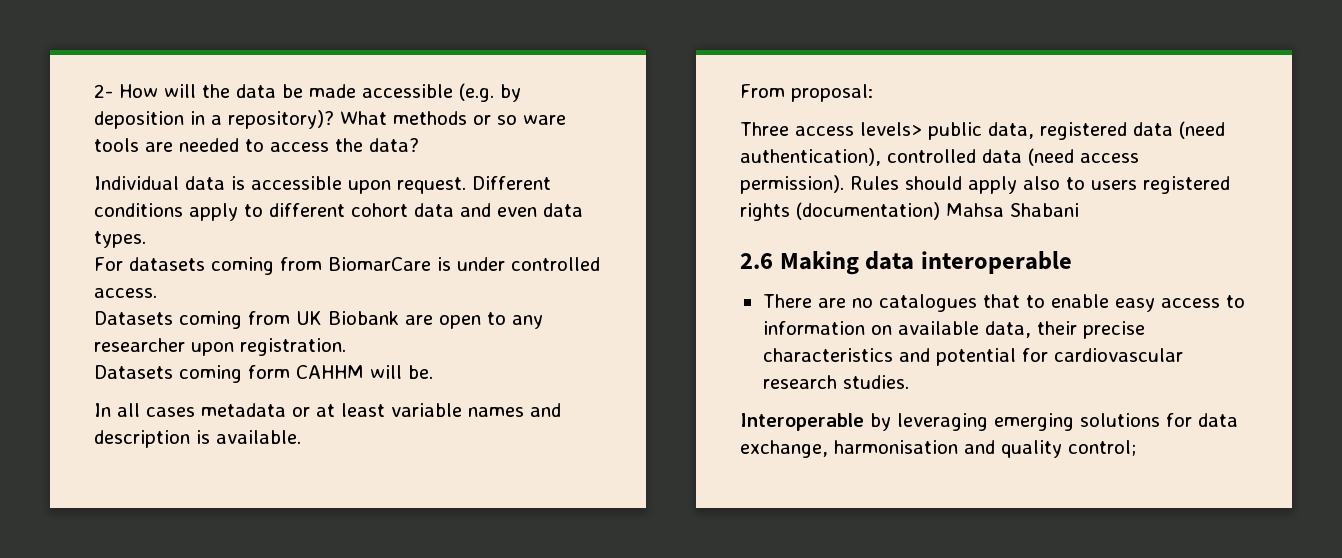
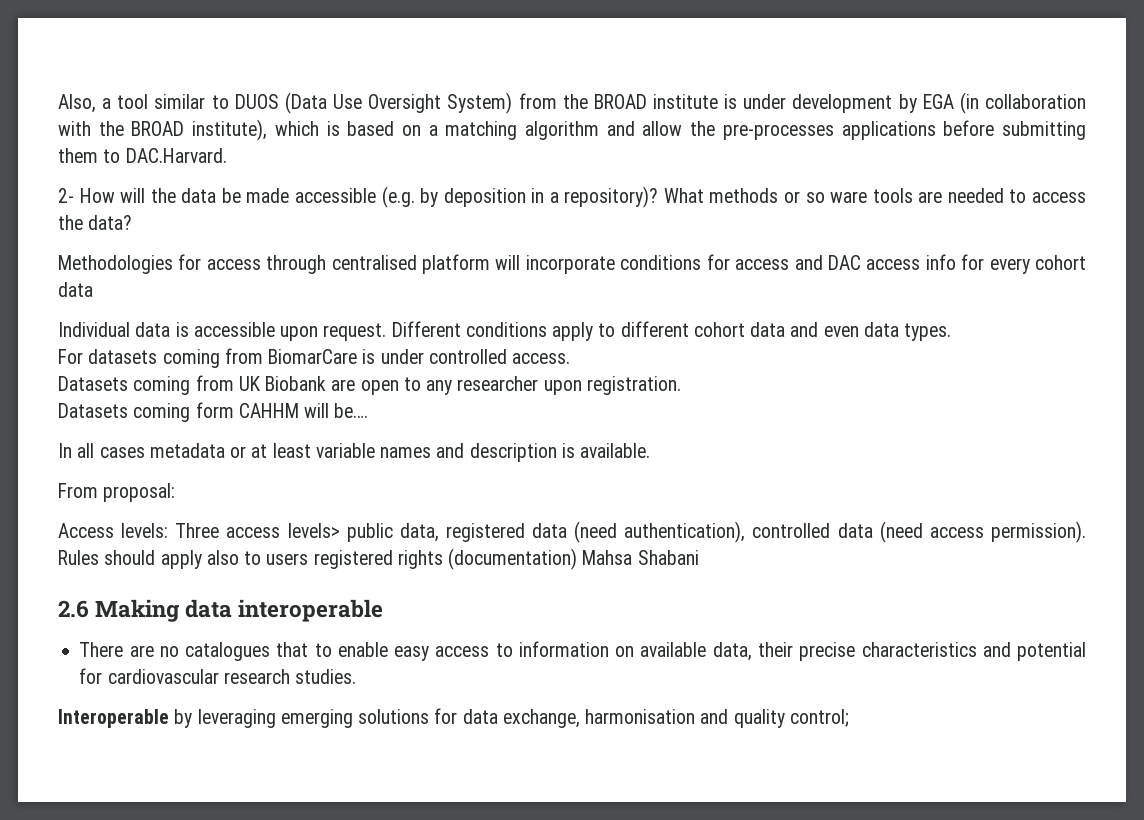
+ Also, a tool similar to DUOS (Data Use Oversight System) from the BROAD institute is under development by EGA (in collaboration with the BROAD institute), which is based on a matching algorithm and allow the pre-processes applications before submitting them to DAC.Harvard.
+ Methodologies for access through centralised platform will incorporate conditions for access and DAC access info for every cohort data
- Datasets coming form CAHHM will be.
+ Datasets coming form CAHHM will be….
- Three access levels> public data, registered data (need authentication), controlled data (need access permission).
+ Access levels: Three access levels> public data, registered data (need authentication), controlled data (need access permission).

